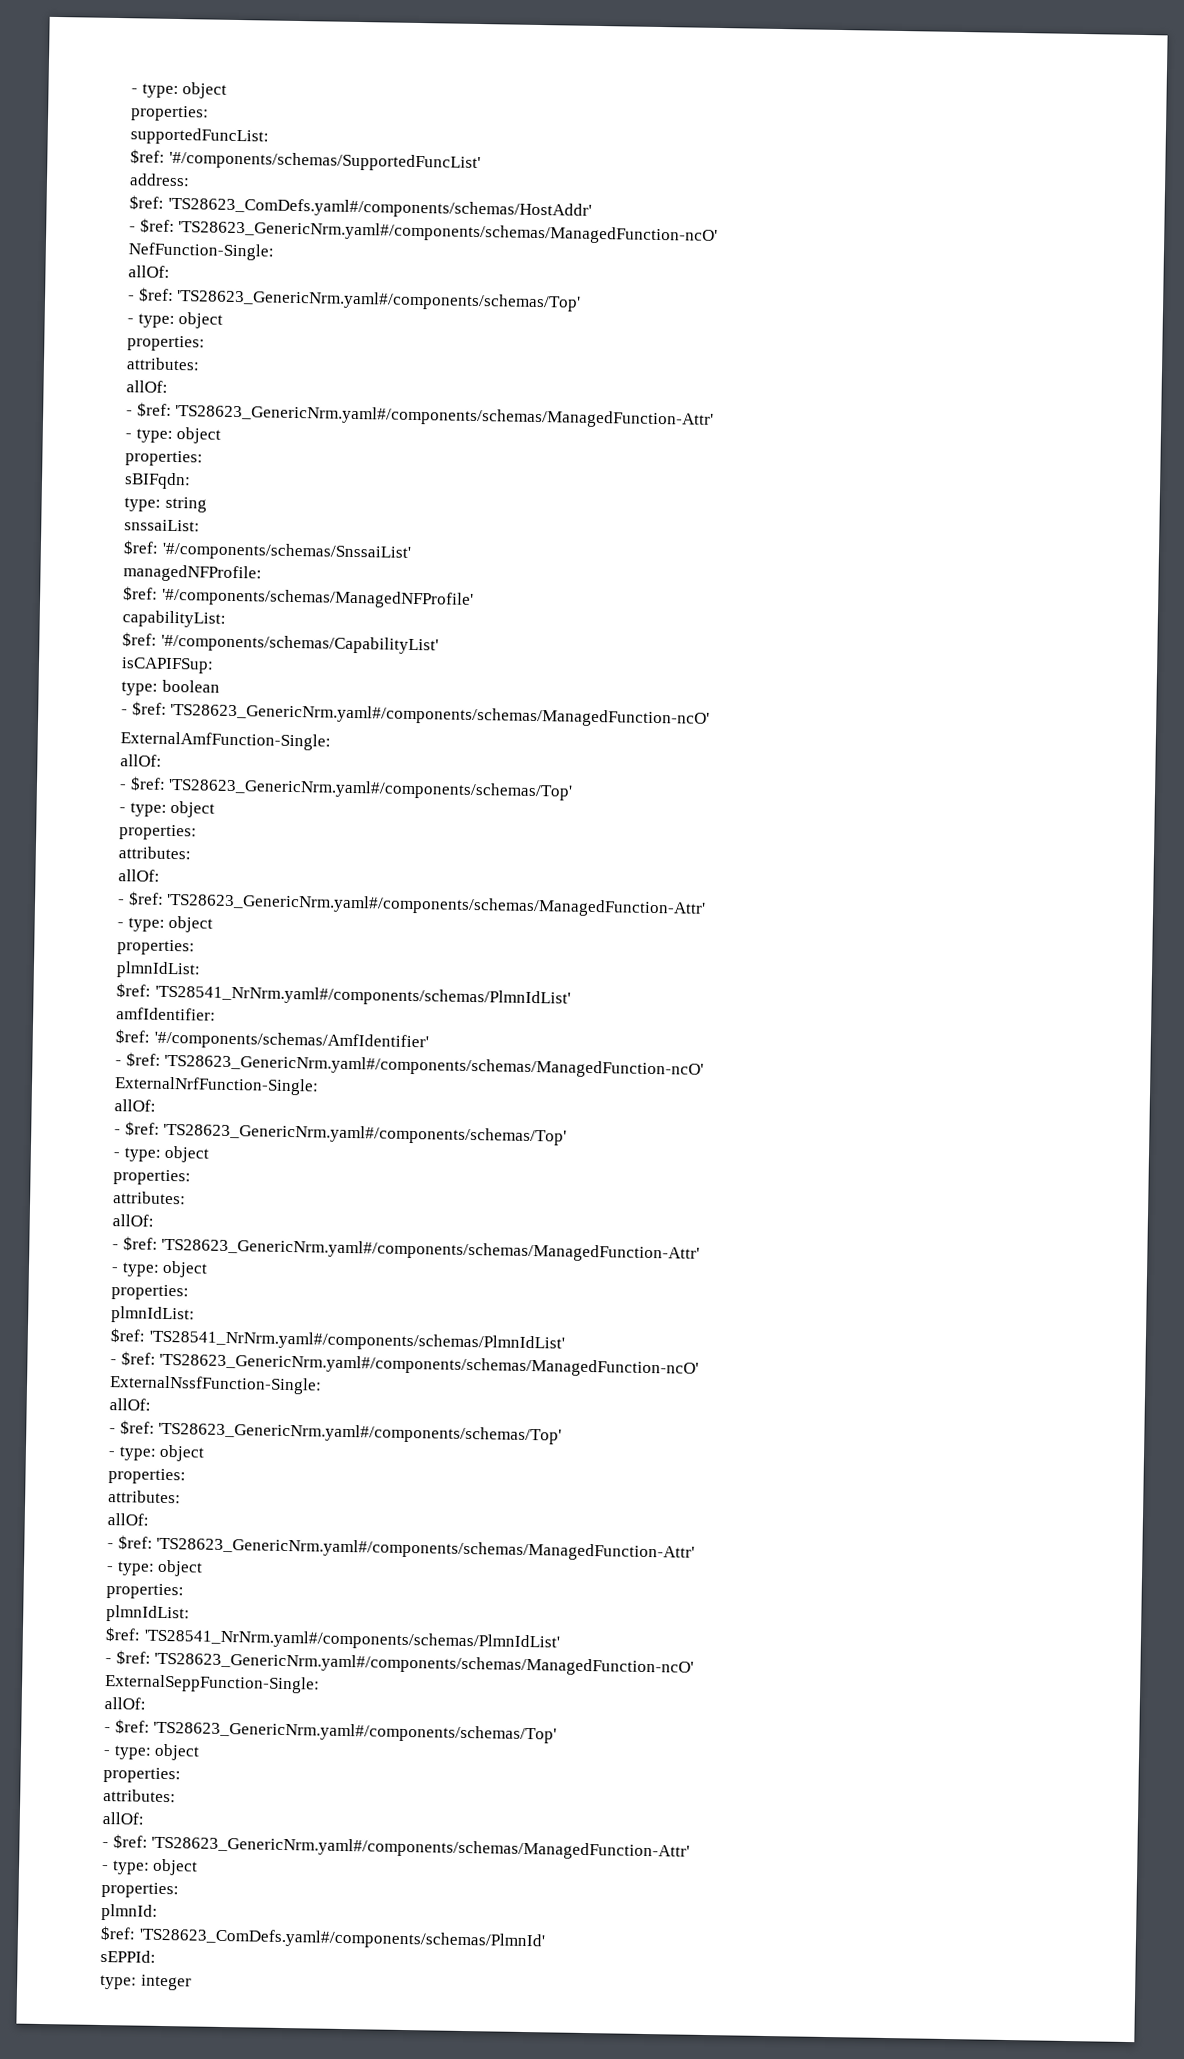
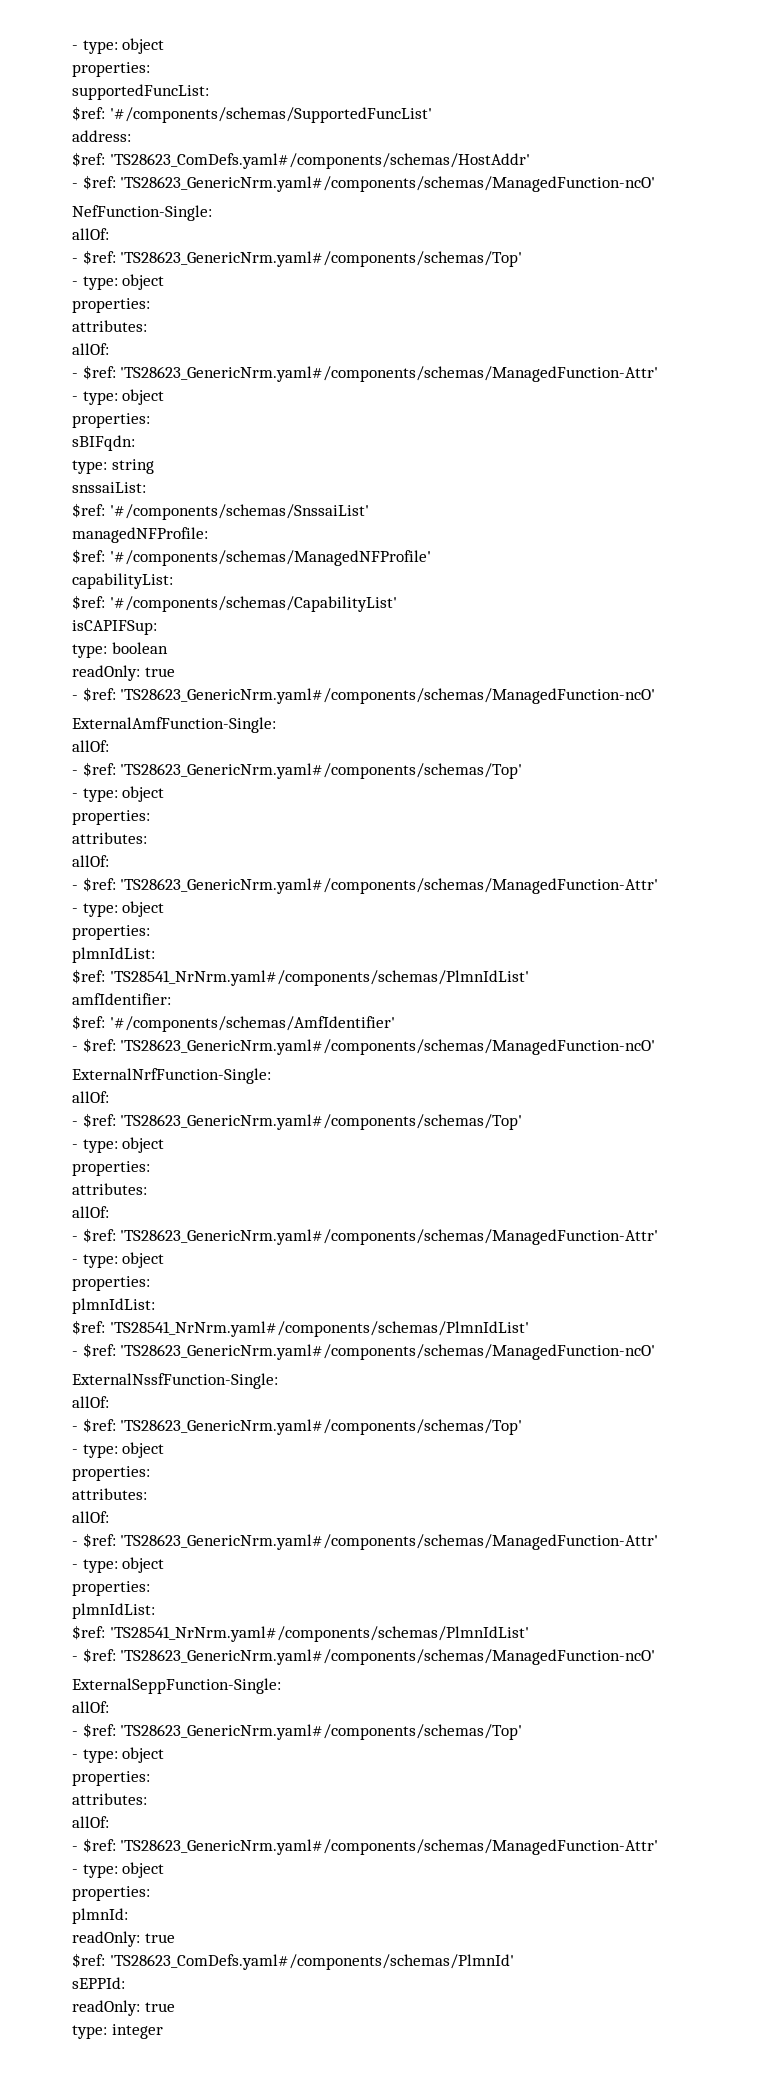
  type: boolean
+ readOnly: true
  plmnId:
+ readOnly: true
  sEPPId:
+ readOnly: true

